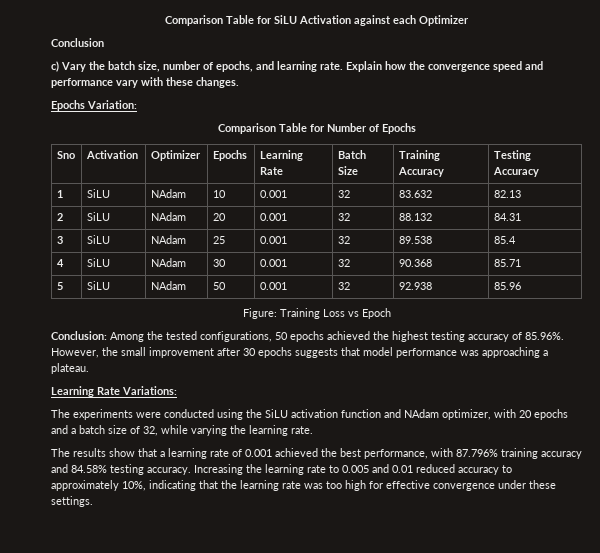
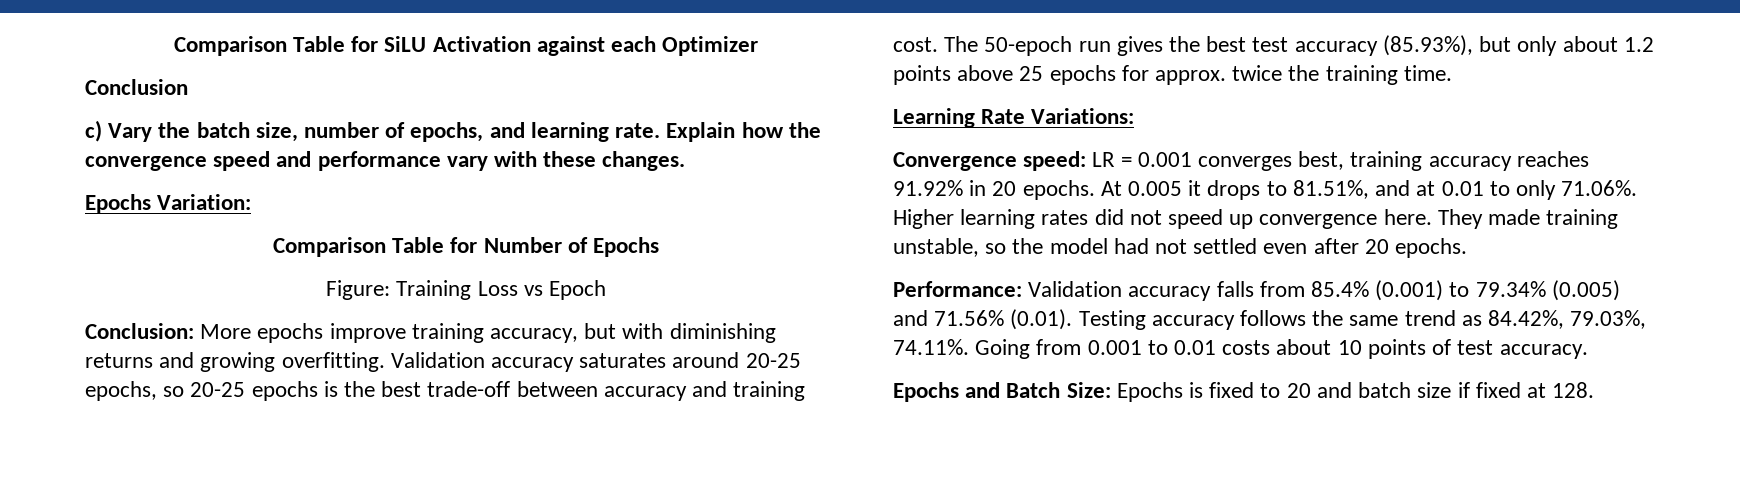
- Sno | Activation | Optimizer | Epochs | Learning Rate | Batch Size | Training Accuracy | Testing Accuracy
- 1 | SiLU | NAdam | 10 | 0.001 | 32 | 83.632 | 82.13
- 2 | SiLU | NAdam | 20 | 0.001 | 32 | 88.132 | 84.31
- 3 | SiLU | NAdam | 25 | 0.001 | 32 | 89.538 | 85.4
- 4 | SiLU | NAdam | 30 | 0.001 | 32 | 90.368 | 85.71
- 5 | SiLU | NAdam | 50 | 0.001 | 32 | 92.938 | 85.96
- Conclusion: Among the tested configurations, 50 epochs achieved the highest testing accuracy of 85.96%. However, the small improvement after 30 epochs suggests that model performance was approaching a plateau.
+ Conclusion: More epochs improve training accuracy, but with diminishing returns and growing overfitting. Validation accuracy saturates around 20-25 epochs, so 20-25 epochs is the best trade-off between accuracy and training cost. The 50-epoch run gives the best test accuracy (85.93%), but only about 1.2 points above 25 epochs for approx. twice the training time.
  Learning Rate Variations:
- The experiments were conducted using the SiLU activation function and NAdam optimizer, with 20 epochs and a batch size of 32, while varying the learning rate.
- The results show that a learning rate of 0.001 achieved the best performance, with 87.796% training accuracy and 84.58% testing accuracy. Increasing the learning rate to 0.005 and 0.01 reduced accuracy to approximately 10%, indicating that the learning rate was too high for effective convergence under these settings.
+ Convergence speed: LR = 0.001 converges best, training accuracy reaches 91.92% in 20 epochs. At 0.005 it drops to 81.51%, and at 0.01 to only 71.06%. Higher learning rates did not speed up convergence here. They made training unstable, so the model had not settled even after 20 epochs.
+ Performance: Validation accuracy falls from 85.4% (0.001) to 79.34% (0.005) and 71.56% (0.01). Testing accuracy follows the same trend as 84.42%, 79.03%, 74.11%. Going from 0.001 to 0.01 costs about 10 points of test accuracy.
+ Epochs and Batch Size: Epochs is fixed to 20 and batch size if fixed at 128.

